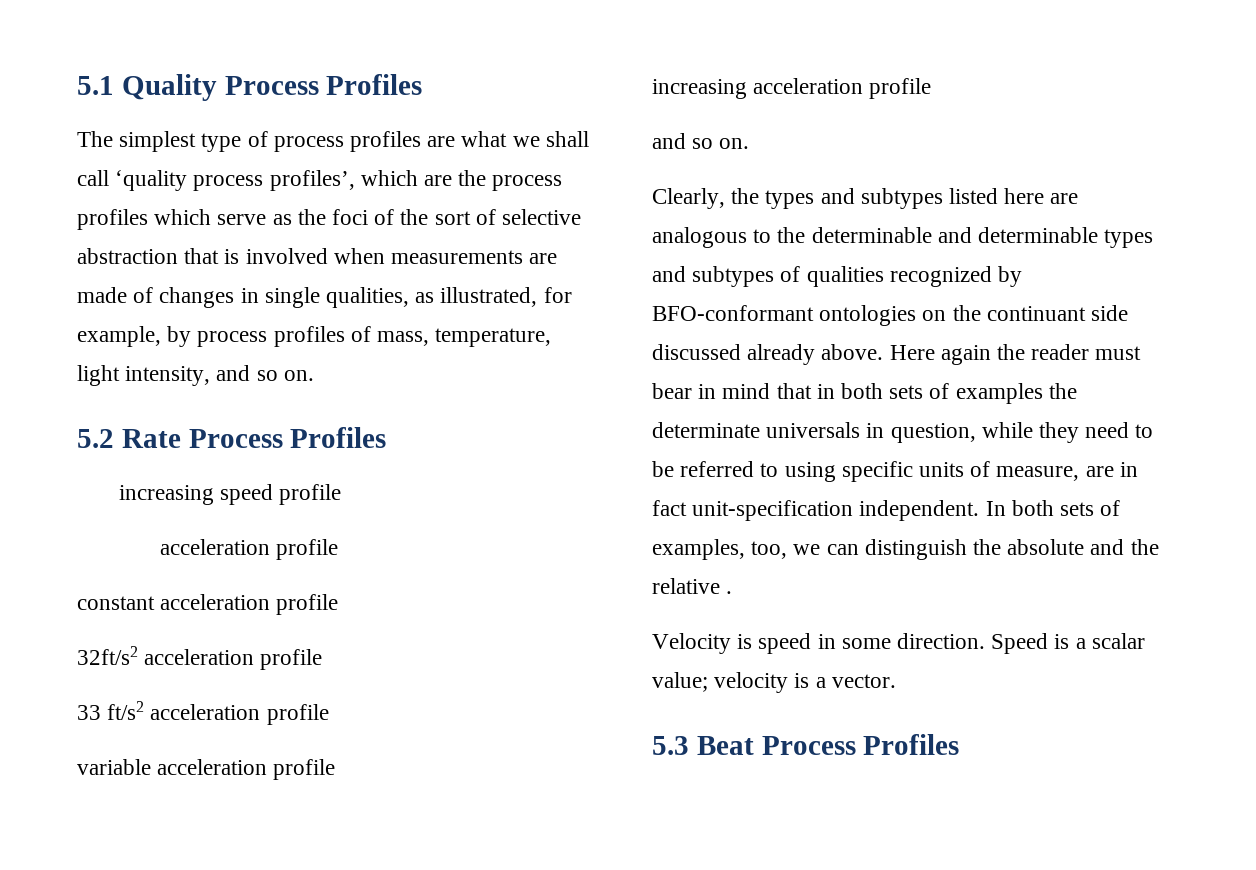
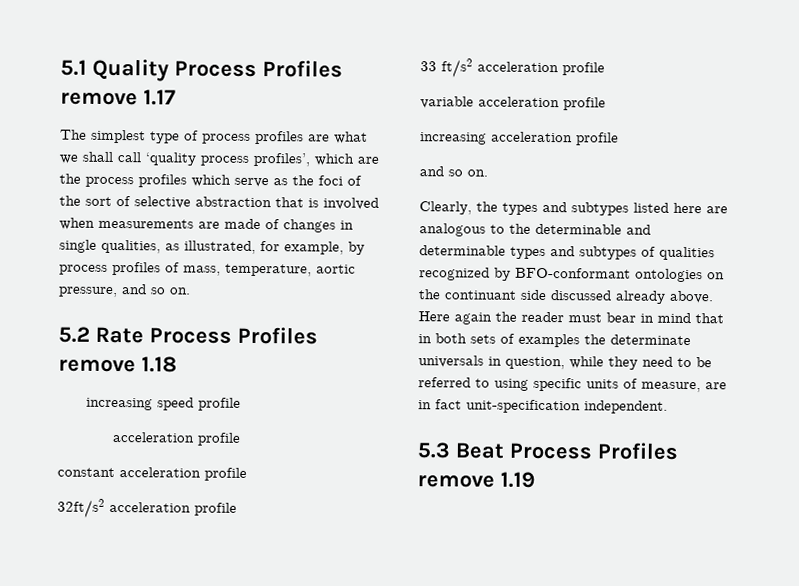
- 5.1 Quality Process Profiles
+ 5.1 Quality Process Profiles remove 1.17
- The simplest type of process profiles are what we shall call ‘quality process profiles’, which are the process profiles which serve as the foci of the sort of selective abstraction that is involved when measurements are made of changes in single qualities, as illustrated, for example, by process profiles of mass, temperature, light intensity, and so on.
+ The simplest type of process profiles are what we shall call ‘quality process profiles’, which are the process profiles which serve as the foci of the sort of selective abstraction that is involved when measurements are made of changes in single qualities, as illustrated, for example, by process profiles of mass, temperature, aortic pressure, and so on.
- 5.2 Rate Process Profiles
+ 5.2 Rate Process Profiles remove 1.18
- In both sets of examples, too, we can distinguish the absolute and the relative .
- Velocity is speed in some direction. Speed is a scalar value; velocity is a vector.
- 5.3 Beat Process Profiles
+ 5.3 Beat Process Profiles remove 1.19

